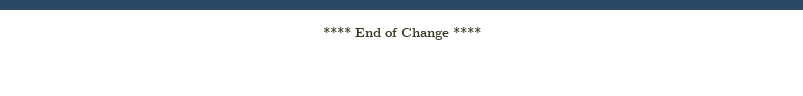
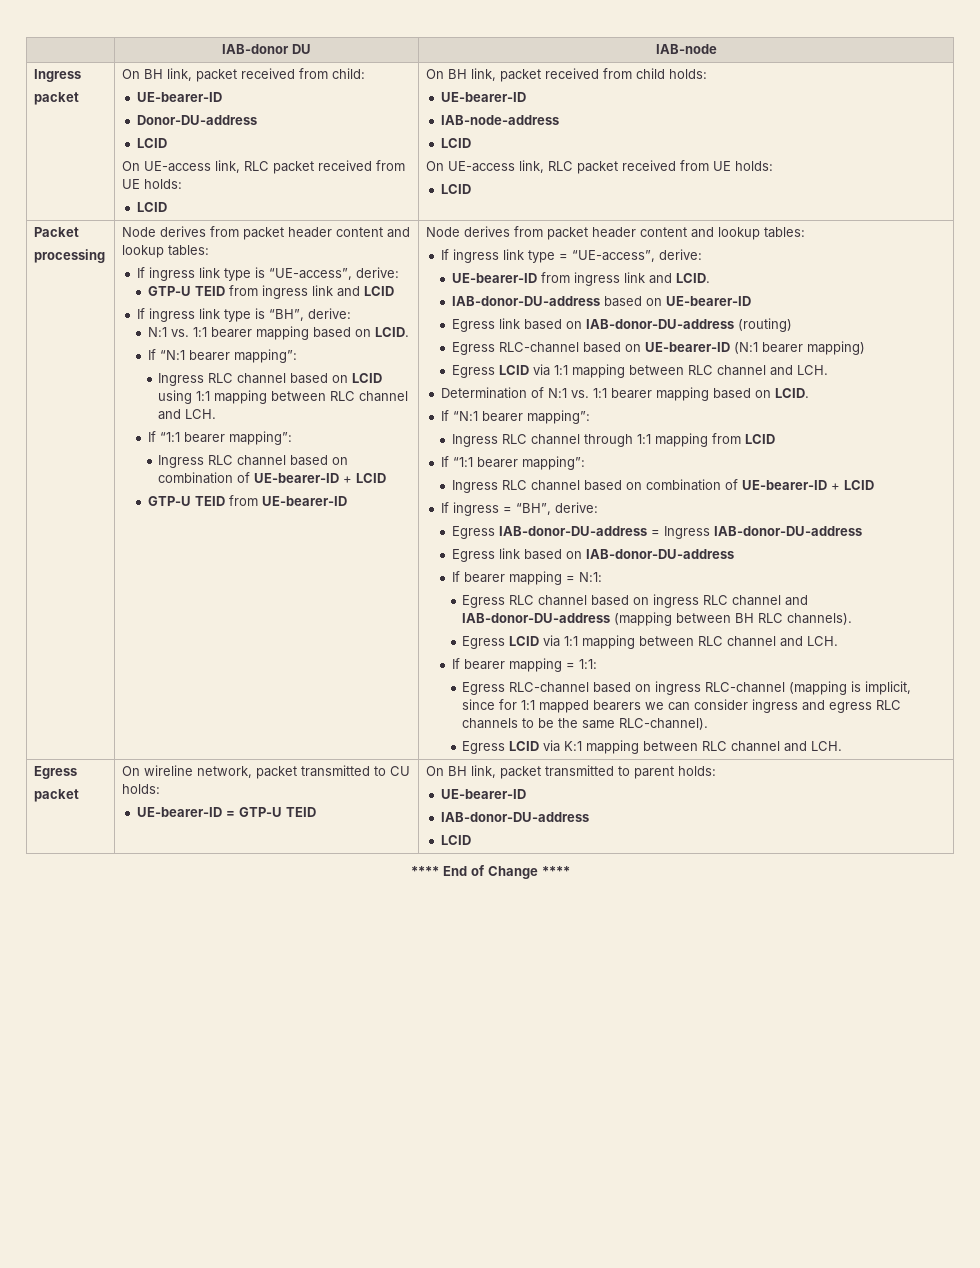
+ | IAB-donor DU | IAB-node
+ Ingress
+ packet | On BH link, packet received from child:
+ UE-bearer-ID
+ Donor-DU-address
+ LCID
+ On UE-access link, RLC packet received from UE holds:
+ LCID | On BH link, packet received from child holds:
+ UE-bearer-ID
+ IAB-node-address
+ LCID
+ On UE-access link, RLC packet received from UE holds:
+ LCID
+ Packet
+ processing | Node derives from packet header content and lookup tables:
+ If ingress link type is “UE-access”, derive:
+ GTP-U TEID from ingress link and LCID
+ If ingress link type is “BH”, derive:
+ N:1 vs. 1:1 bearer mapping based on LCID.
+ If “N:1 bearer mapping”:
+ Ingress RLC channel based on LCID using 1:1 mapping between RLC channel and LCH.
+ If “1:1 bearer mapping”:
+ Ingress RLC channel based on combination of UE-bearer-ID + LCID
+ GTP-U TEID from UE-bearer-ID | Node derives from packet header content and lookup tables:
+ If ingress link type = “UE-access”, derive:
+ UE-bearer-ID from ingress link and LCID.
+ IAB-donor-DU-address based on UE-bearer-ID
+ Egress link based on IAB-donor-DU-address (routing)
+ Egress RLC-channel based on UE-bearer-ID (N:1 bearer mapping)
+ Egress LCID via 1:1 mapping between RLC channel and LCH.
+ Determination of N:1 vs. 1:1 bearer mapping based on LCID.
+ If “N:1 bearer mapping”:
+ Ingress RLC channel through 1:1 mapping from LCID
+ If “1:1 bearer mapping”:
+ Ingress RLC channel based on combination of UE-bearer-ID + LCID
+ If ingress = “BH”, derive:
+ Egress IAB-donor-DU-address = Ingress IAB-donor-DU-address
+ Egress link based on IAB-donor-DU-address
+ If bearer mapping = N:1:
+ Egress RLC channel based on ingress RLC channel and IAB-donor-DU-address (mapping between BH RLC channels).
+ Egress LCID via 1:1 mapping between RLC channel and LCH.
+ If bearer mapping = 1:1:
+ Egress RLC-channel based on ingress RLC-channel (mapping is implicit, since for 1:1 mapped bearers we can consider ingress and egress RLC channels to be the same RLC-channel).
+ Egress LCID via K:1 mapping between RLC channel and LCH.
+ Egress
+ packet | On wireline network, packet transmitted to CU holds:
+ UE-bearer-ID = GTP-U TEID | On BH link, packet transmitted to parent holds:
+ UE-bearer-ID
+ IAB-donor-DU-address
+ LCID

